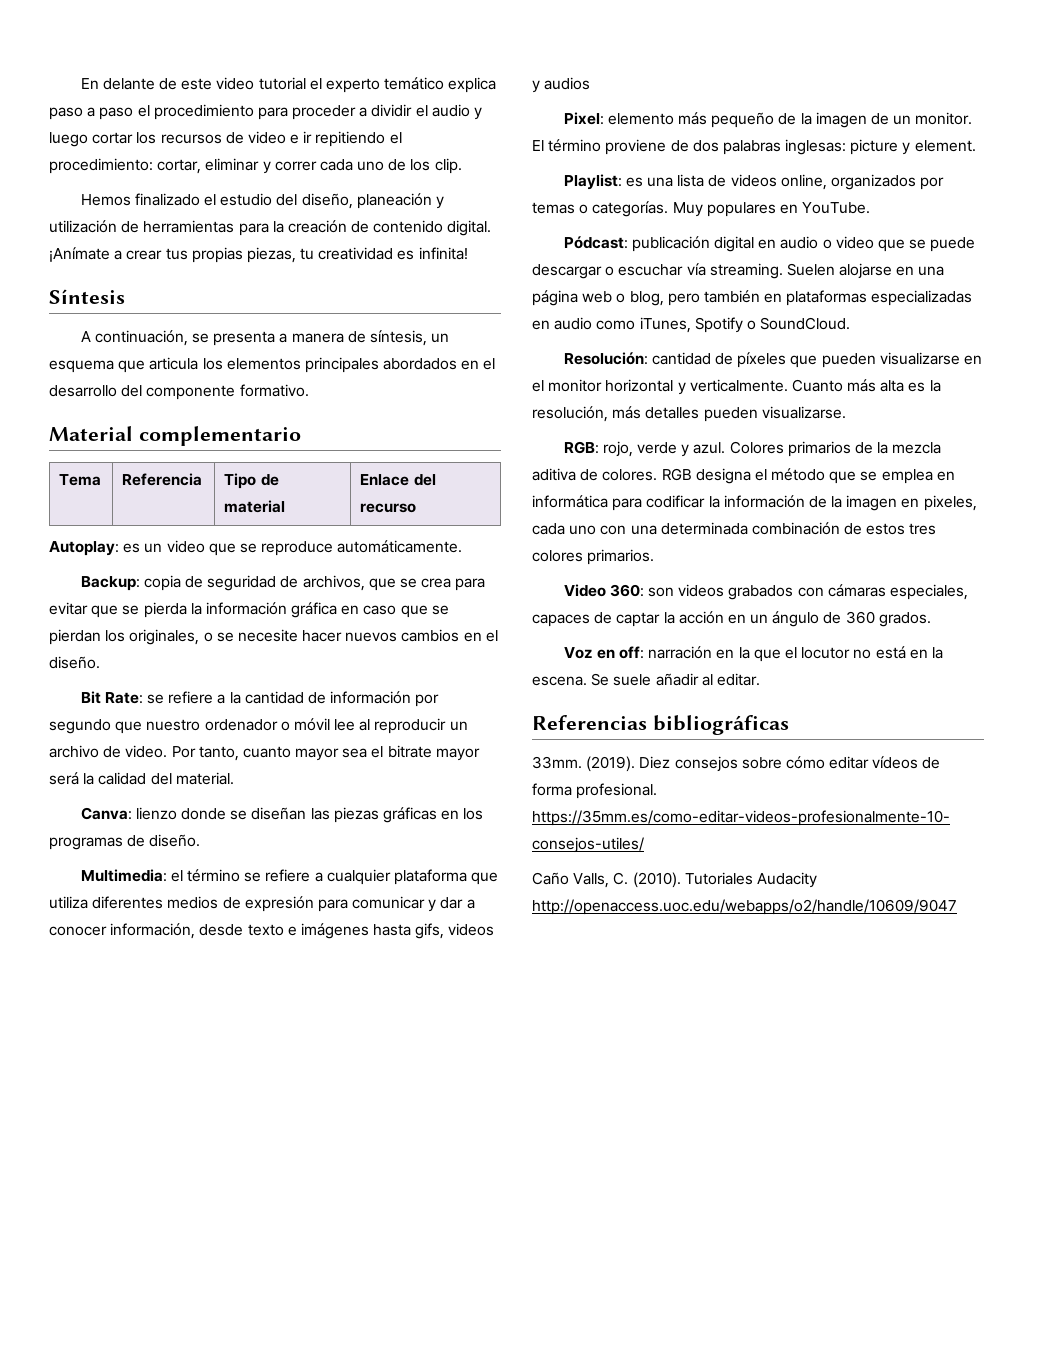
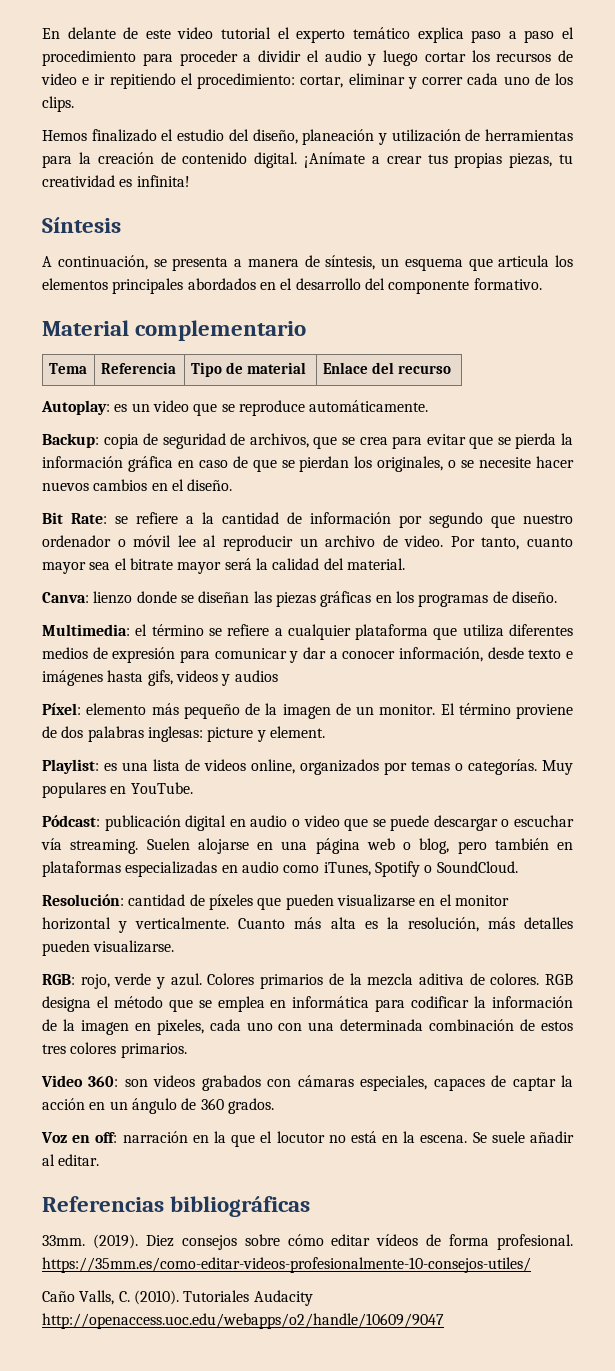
- En delante de este video tutorial el experto temático explica paso a paso el procedimiento para proceder a dividir el audio y luego cortar los recursos de video e ir repitiendo el procedimiento: cortar, eliminar y correr cada uno de los clip.
+ En delante de este video tutorial el experto temático explica paso a paso el procedimiento para proceder a dividir el audio y luego cortar los recursos de video e ir repitiendo el procedimiento: cortar, eliminar y correr cada uno de los clips.
- Backup: copia de seguridad de archivos, que se crea para evitar que se pierda la información gráfica en caso que se pierdan los originales, o se necesite hacer nuevos cambios en el diseño.
+ Backup: copia de seguridad de archivos, que se crea para evitar que se pierda la información gráfica en caso de que se pierdan los originales, o se necesite hacer nuevos cambios en el diseño.
- Pixel: elemento más pequeño de la imagen de un monitor.
+ Píxel: elemento más pequeño de la imagen de un monitor.

